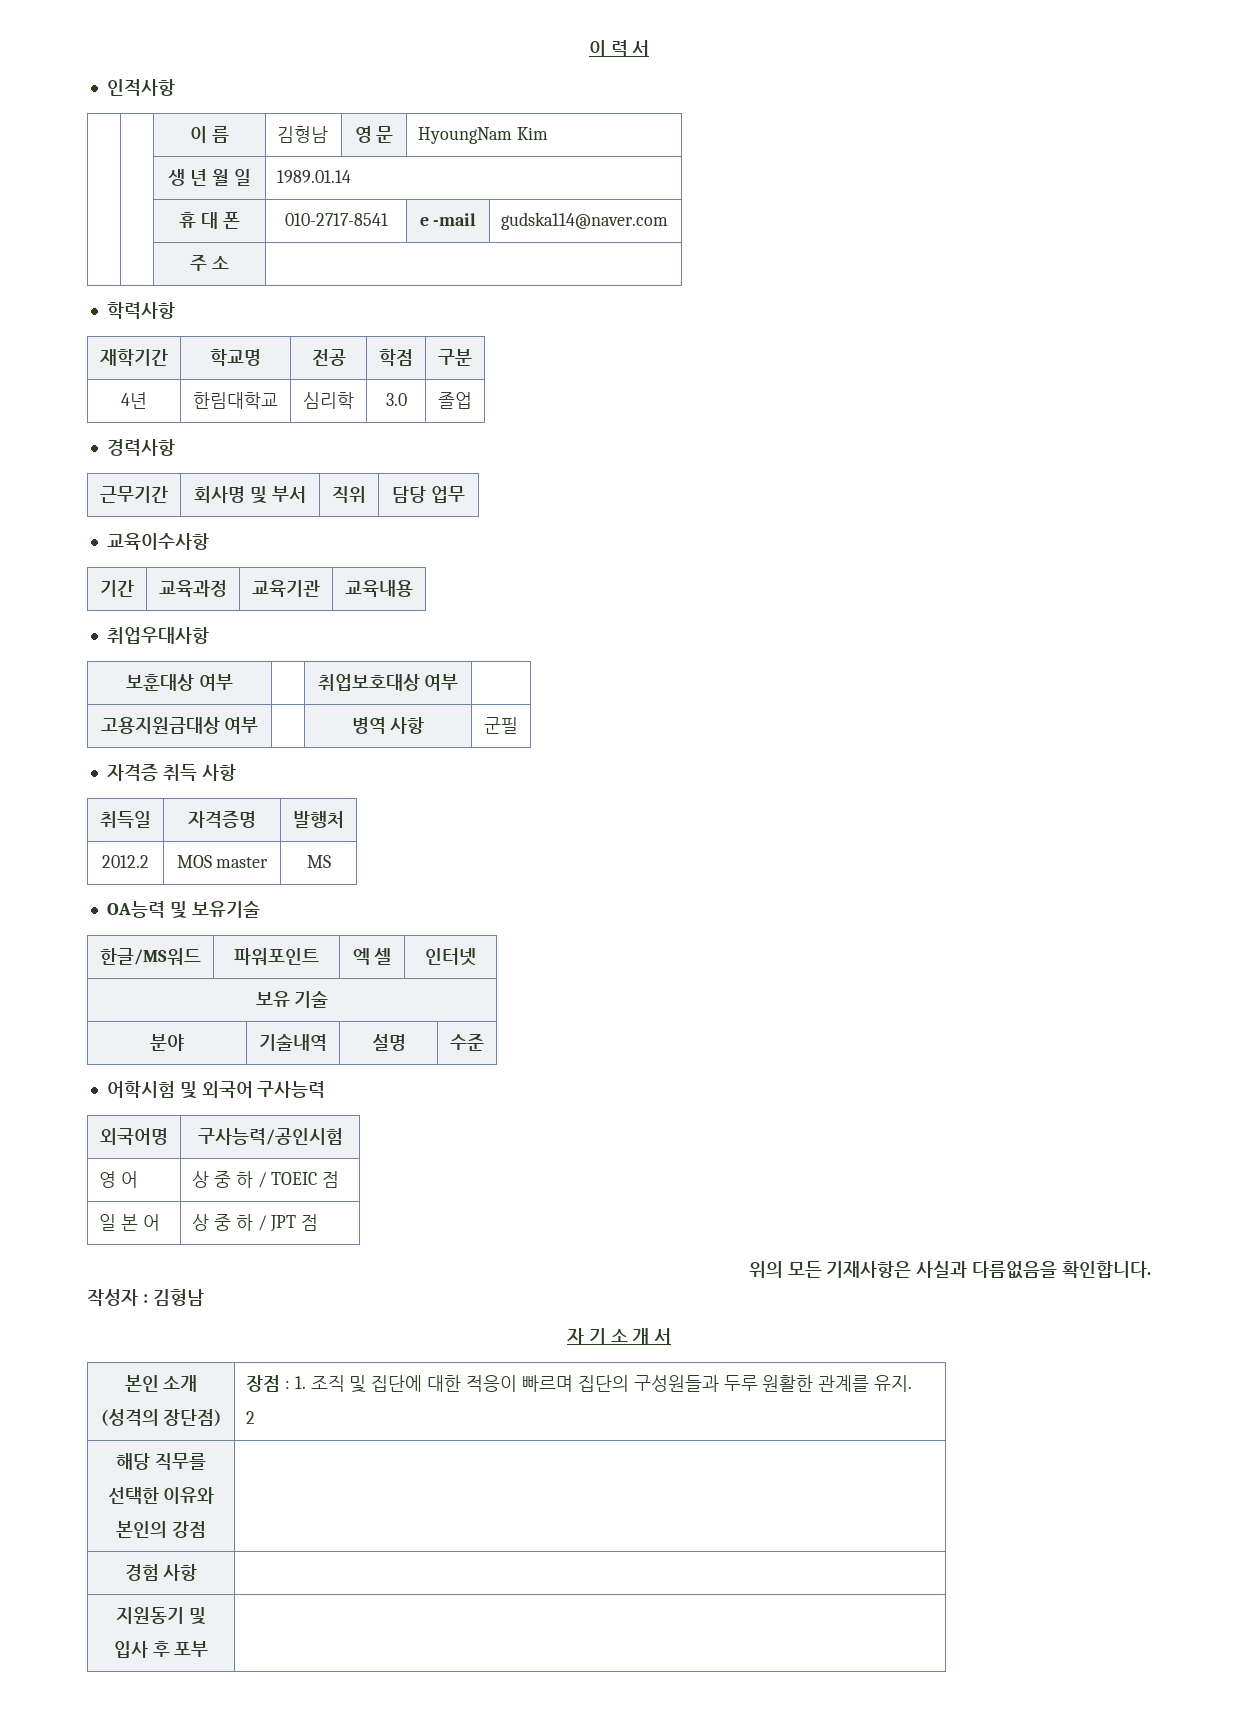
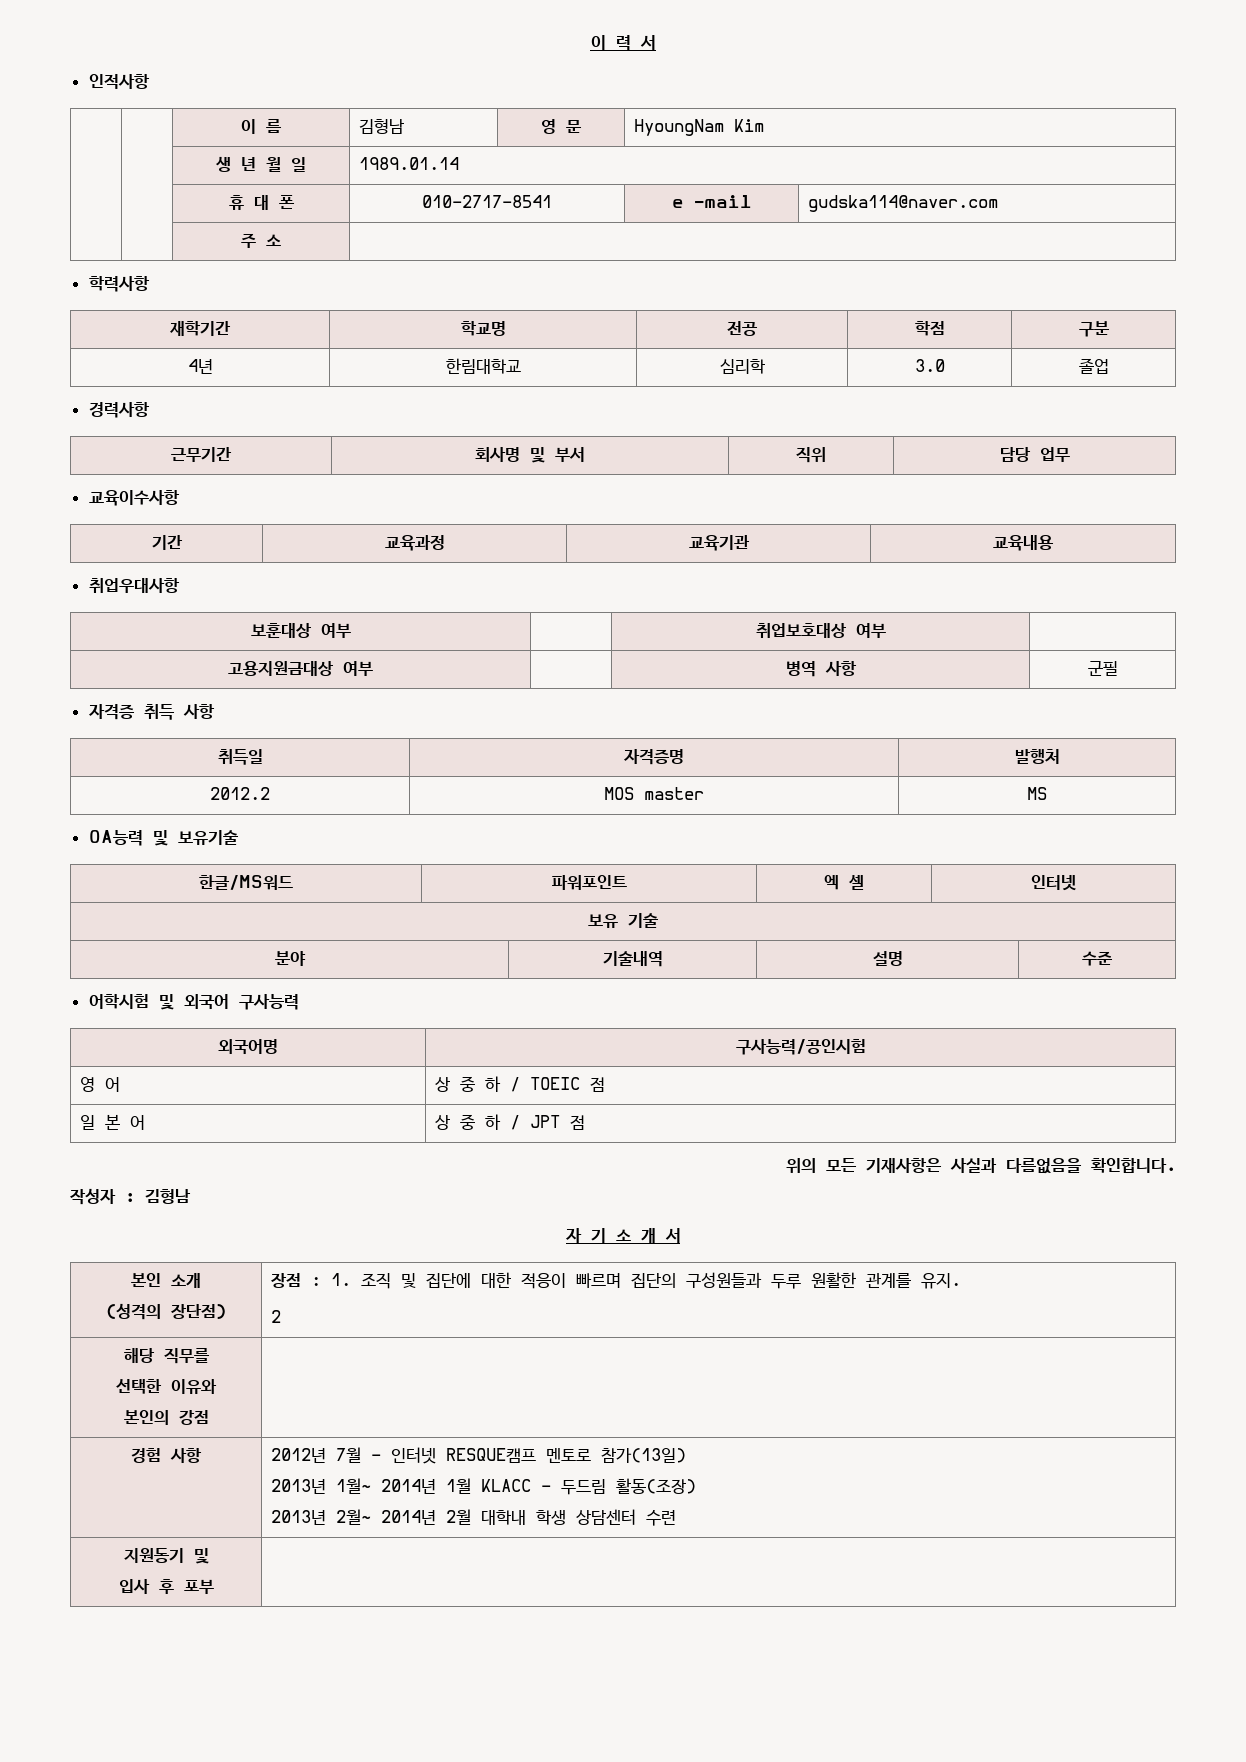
- 경험 사항 |
+ 경험 사항 | 2012년 7월 – 인터넷 RESQUE캠프 멘토로 참가(13일)
+ 2013년 1월~ 2014년 1월 KLACC – 두드림 활동(조장)
+ 2013년 2월~ 2014년 2월 대학내 학생 상담센터 수련

